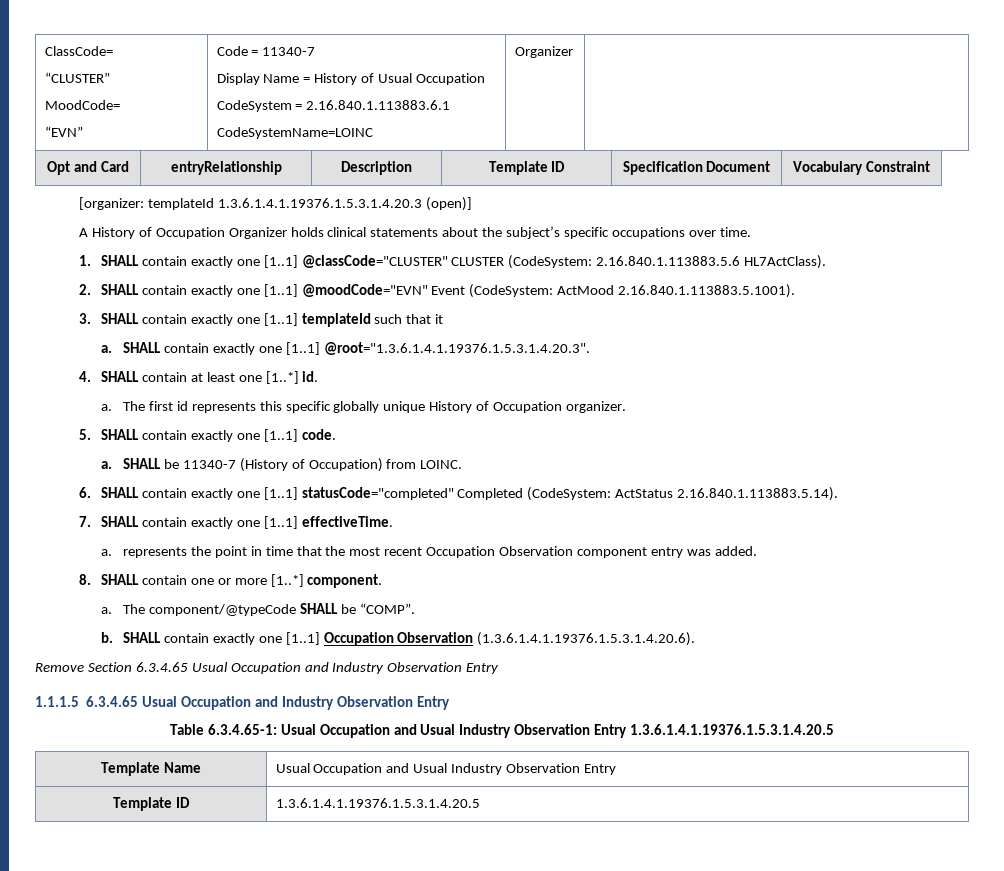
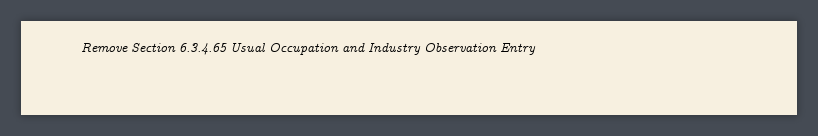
- ClassCode=
- “CLUSTER”
- MoodCode=
- “EVN” | Code = 11340-7
- Display Name = History of Usual Occupation
- CodeSystem = 2.16.840.1.113883.6.1
- CodeSystemName=LOINC | Organizer |
- Opt and Card | entryRelationship | Description | Template ID | Specification Document | Vocabulary Constraint
- [organizer: templateId 1.3.6.1.4.1.19376.1.5.3.1.4.20.3 (open)]
- A History of Occupation Organizer holds clinical statements about the subject’s specific occupations over time.
- 1. SHALL contain exactly one [1..1] @classCode="CLUSTER" CLUSTER (CodeSystem: 2.16.840.1.113883.5.6 HL7ActClass).
- 2. SHALL contain exactly one [1..1] @moodCode="EVN" Event (CodeSystem: ActMood 2.16.840.1.113883.5.1001).
- 3. SHALL contain exactly one [1..1] templateId such that it
- a. SHALL contain exactly one [1..1] @root="1.3.6.1.4.1.19376.1.5.3.1.4.20.3".
- 4. SHALL contain at least one [1..*] id.
- a. The first id represents this specific globally unique History of Occupation organizer.
- 5. SHALL contain exactly one [1..1] code.
- a. SHALL be 11340-7 (History of Occupation) from LOINC.
- 6. SHALL contain exactly one [1..1] statusCode="completed" Completed (CodeSystem: ActStatus 2.16.840.1.113883.5.14).
- 7. SHALL contain exactly one [1..1] effectiveTime.
- a. represents the point in time that the most recent Occupation Observation component entry was added.
- 8. SHALL contain one or more [1..*] component.
- a. The component/@typeCode SHALL be “COMP”.
- b. SHALL contain exactly one [1..1] Occupation Observation (1.3.6.1.4.1.19376.1.5.3.1.4.20.6).
- 1.1.1.5 6.3.4.65 Usual Occupation and Industry Observation Entry
- Table 6.3.4.65-1: Usual Occupation and Usual Industry Observation Entry 1.3.6.1.4.1.19376.1.5.3.1.4.20.5
- Template Name | Usual Occupation and Usual Industry Observation Entry
- Template ID | 1.3.6.1.4.1.19376.1.5.3.1.4.20.5

